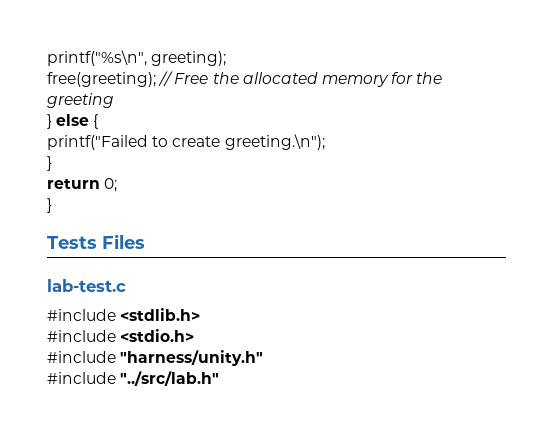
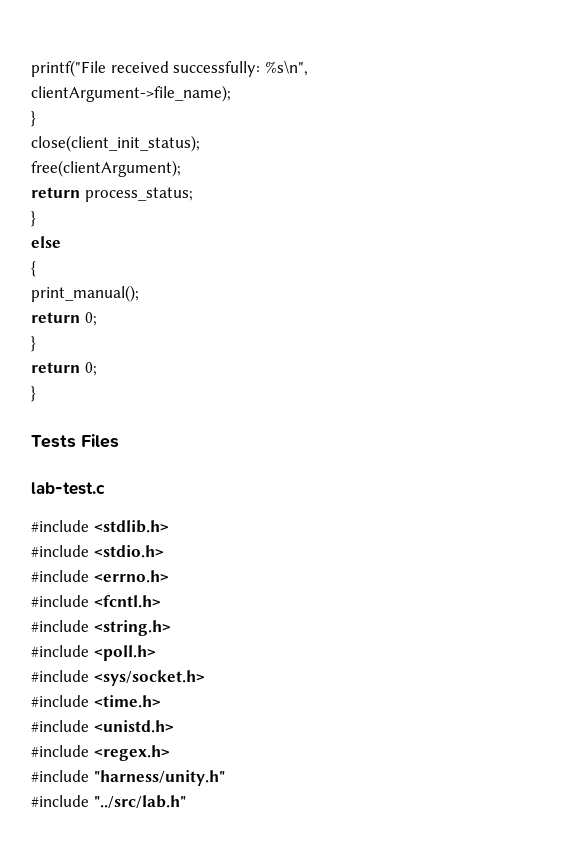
- printf("%s\n", greeting);
- free(greeting); // Free the allocated memory for the greeting
- } else {
+ printf("File received successfully: %s\n", clientArgument->file_name);
+ }
+ close(client_init_status);
+ free(clientArgument);
+ return process_status;
+ }
+ else
+ {
- printf("Failed to create greeting.\n");
+ print_manual();
+ return 0;
+ #include <errno.h>
+ #include <fcntl.h>
+ #include <string.h>
+ #include <poll.h>
+ #include <sys/socket.h>
+ #include <time.h>
+ #include <unistd.h>
+ #include <regex.h>

